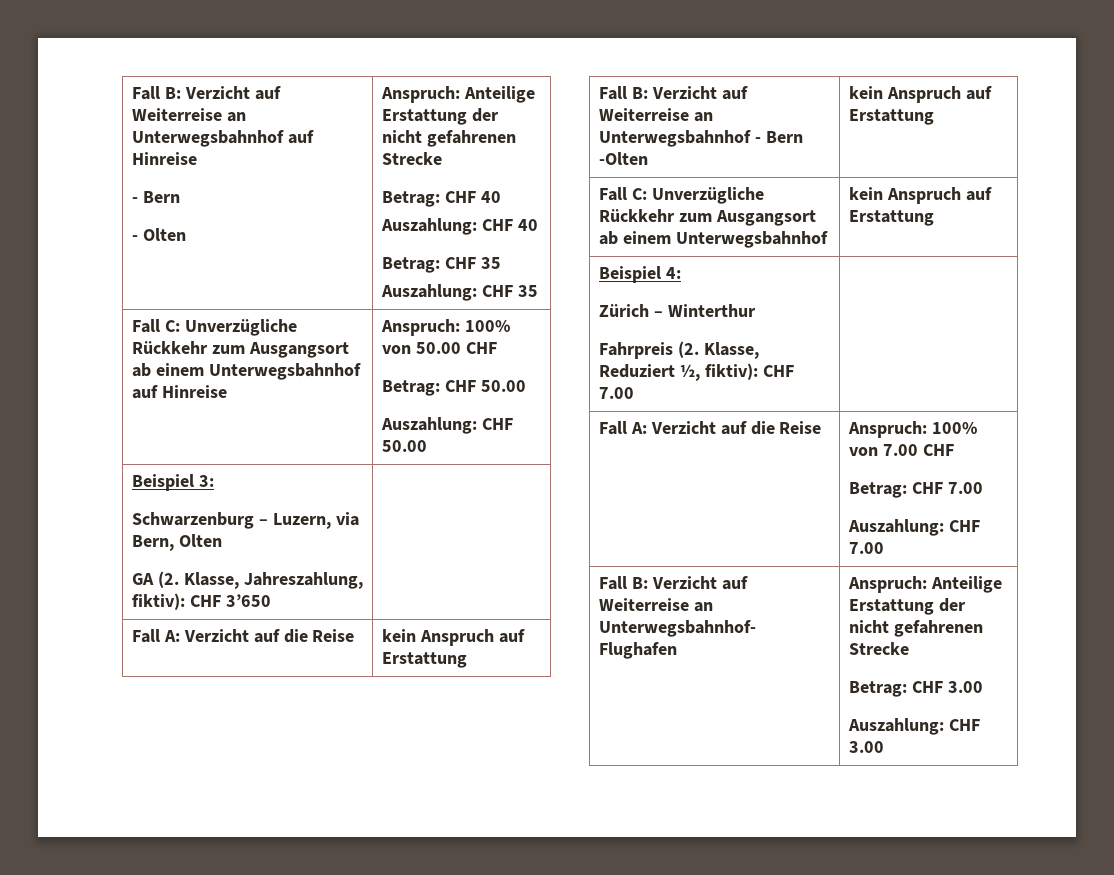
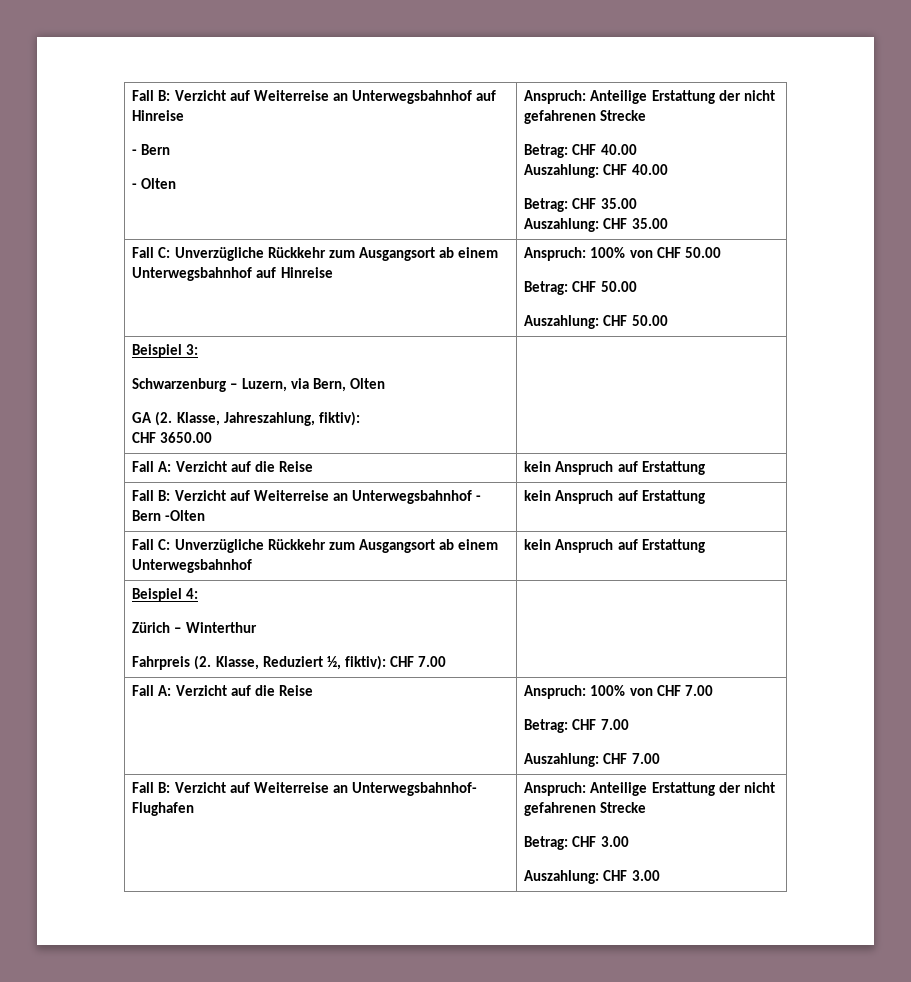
  Fall B: Verzicht auf Weiterreise an Unterwegsbahnhof auf Hinreise
  - Bern
  - Olten | Anspruch: Anteilige Erstattung der nicht gefahrenen Strecke
- Betrag: CHF 40
- Auszahlung: CHF 40
- Betrag: CHF 35
- Auszahlung: CHF 35
+ Betrag: CHF 40.00
+ Auszahlung: CHF 40.00
+ Betrag: CHF 35.00
+ Auszahlung: CHF 35.00
- Fall C: Unverzügliche Rückkehr zum Ausgangsort ab einem Unterwegsbahnhof auf Hinreise | Anspruch: 100% von 50.00 CHF
+ Fall C: Unverzügliche Rückkehr zum Ausgangsort ab einem Unterwegsbahnhof auf Hinreise | Anspruch: 100% von CHF 50.00
  Beispiel 3:
  Schwarzenburg – Luzern, via Bern, Olten
- GA (2. Klasse, Jahreszahlung, fiktiv): CHF 3’650 |
+ GA (2. Klasse, Jahreszahlung, fiktiv):
+ CHF 3650.00 |
- Fall A: Verzicht auf die Reise | Anspruch: 100% von 7.00 CHF
+ Fall A: Verzicht auf die Reise | Anspruch: 100% von CHF 7.00

